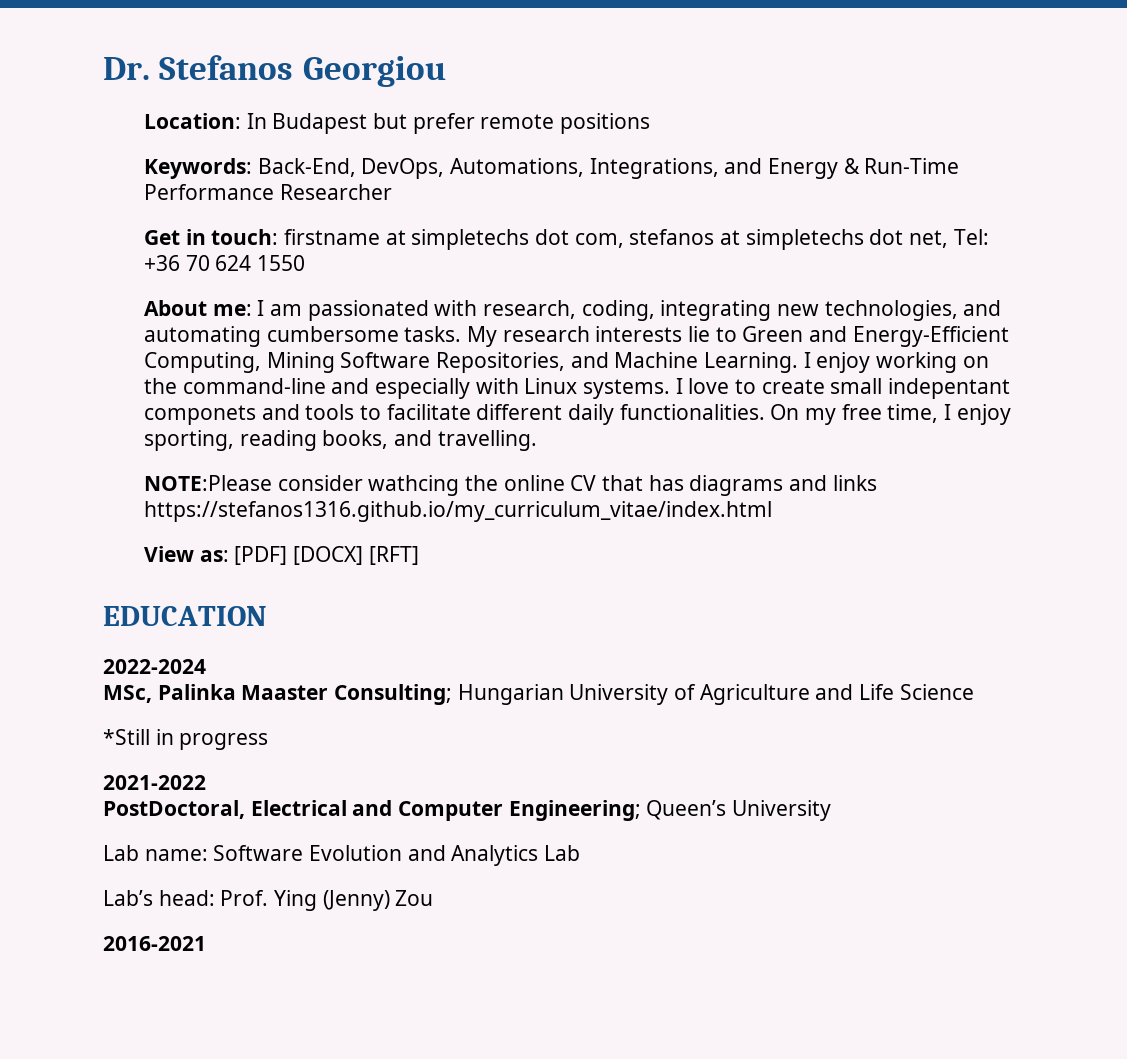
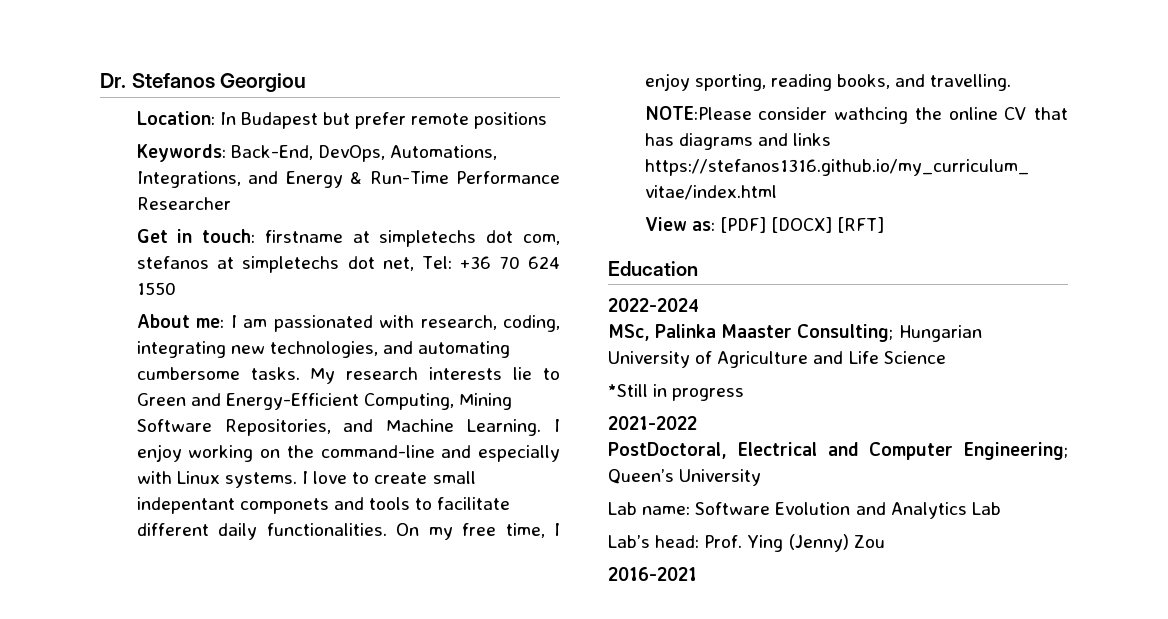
- EDUCATION
+ Education

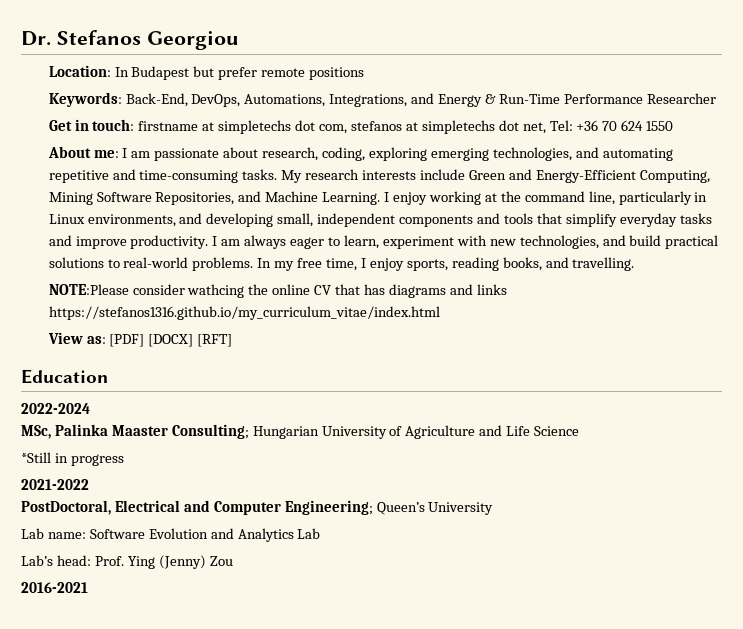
- About me: I am passionated with research, coding, integrating new technologies, and automating cumbersome tasks.
+ About me: I am passionate about research, coding, exploring emerging technologies, and automating repetitive and time-consuming tasks.
- My research interests lie to Green and Energy-Efficient Computing, Mining Software Repositories, and Machine Learning.
+ My research interests include Green and Energy-Efficient Computing, Mining Software Repositories, and Machine Learning.
- I enjoy working on the command-line and especially with Linux systems. I love to create small indepentant componets and tools to facilitate different daily functionalities. On my free time, I enjoy sporting, reading books, and travelling.
+ I enjoy working at the command line, particularly in Linux environments, and developing small, independent components and tools that simplify everyday tasks and improve productivity. I am always eager to learn, experiment with new technologies, and build practical solutions to real-world problems. In my free time, I enjoy sports, reading books, and travelling.

